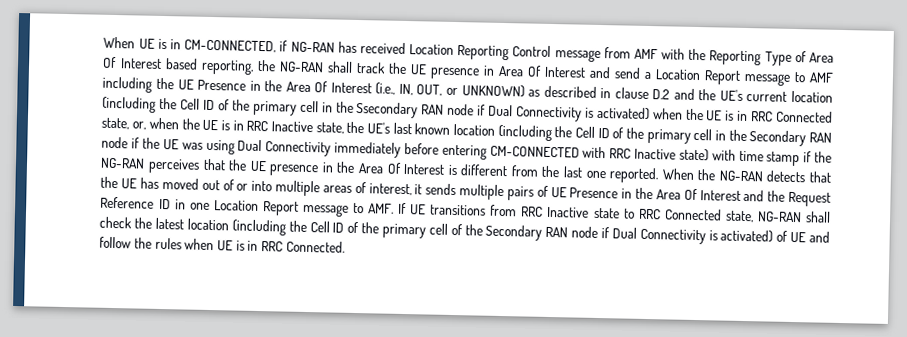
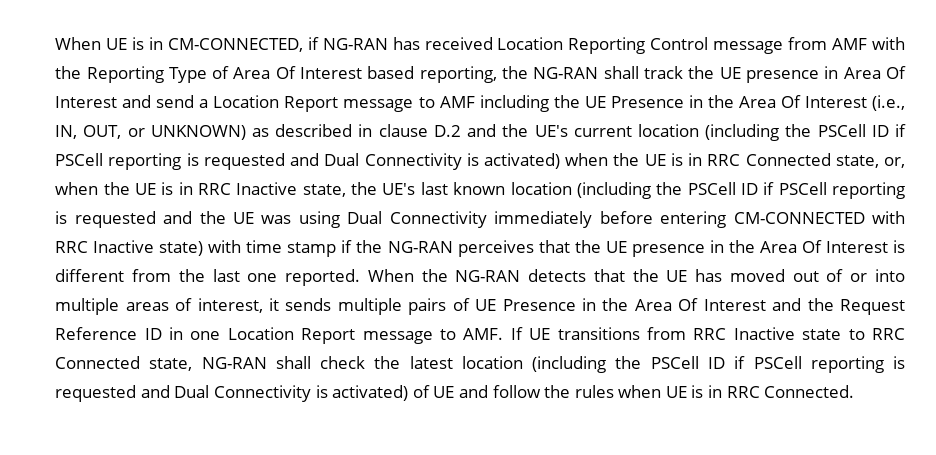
- When UE is in CM-CONNECTED, if NG-RAN has received Location Reporting Control message from AMF with the Reporting Type of Area Of Interest based reporting, the NG-RAN shall track the UE presence in Area Of Interest and send a Location Report message to AMF including the UE Presence in the Area Of Interest (i.e., IN, OUT, or UNKNOWN) as described in clause D.2 and the UE's current location (including the Cell ID of the primary cell in the Ssecondary RAN node if Dual Connectivity is activated) when the UE is in RRC Connected state, or, when the UE is in RRC Inactive state, the UE's last known location (including the Cell ID of the primary cell in the Secondary RAN node if the UE was using Dual Connectivity immediately before entering CM-CONNECTED with RRC Inactive state) with time stamp if the NG-RAN perceives that the UE presence in the Area Of Interest is different from the last one reported.
+ When UE is in CM-CONNECTED, if NG-RAN has received Location Reporting Control message from AMF with the Reporting Type of Area Of Interest based reporting, the NG-RAN shall track the UE presence in Area Of Interest and send a Location Report message to AMF including the UE Presence in the Area Of Interest (i.e., IN, OUT, or UNKNOWN) as described in clause D.2 and the UE's current location (including the PSCell ID if PSCell reporting is requested and Dual Connectivity is activated) when the UE is in RRC Connected state, or, when the UE is in RRC Inactive state, the UE's last known location (including the PSCell ID if PSCell reporting is requested and the UE was using Dual Connectivity immediately before entering CM-CONNECTED with RRC Inactive state) with time stamp if the NG-RAN perceives that the UE presence in the Area Of Interest is different from the last one reported.
- When the NG-RAN detects that the UE has moved out of or into multiple areas of interest, it sends multiple pairs of UE Presence in the Area Of Interest and the Request Reference ID in one Location Report message to AMF. If UE transitions from RRC Inactive state to RRC Connected state, NG-RAN shall check the latest location (including the Cell ID of the primary cell of the Secondary RAN node if Dual Connectivity is activated) of UE and follow the rules when UE is in RRC Connected.
+ When the NG-RAN detects that the UE has moved out of or into multiple areas of interest, it sends multiple pairs of UE Presence in the Area Of Interest and the Request Reference ID in one Location Report message to AMF. If UE transitions from RRC Inactive state to RRC Connected state, NG-RAN shall check the latest location (including the PSCell ID if PSCell reporting is requested and Dual Connectivity is activated) of UE and follow the rules when UE is in RRC Connected.

